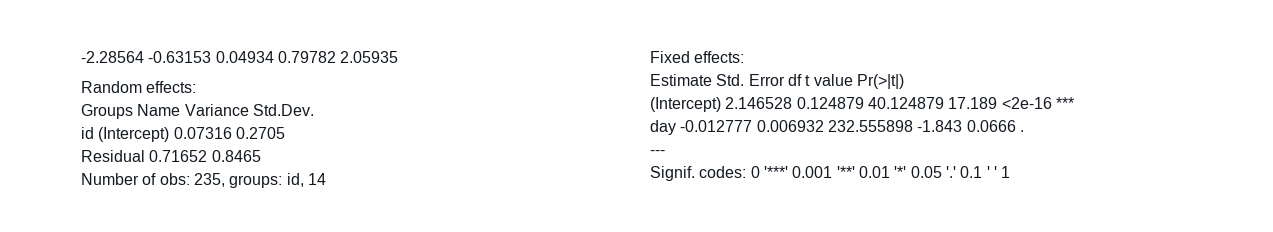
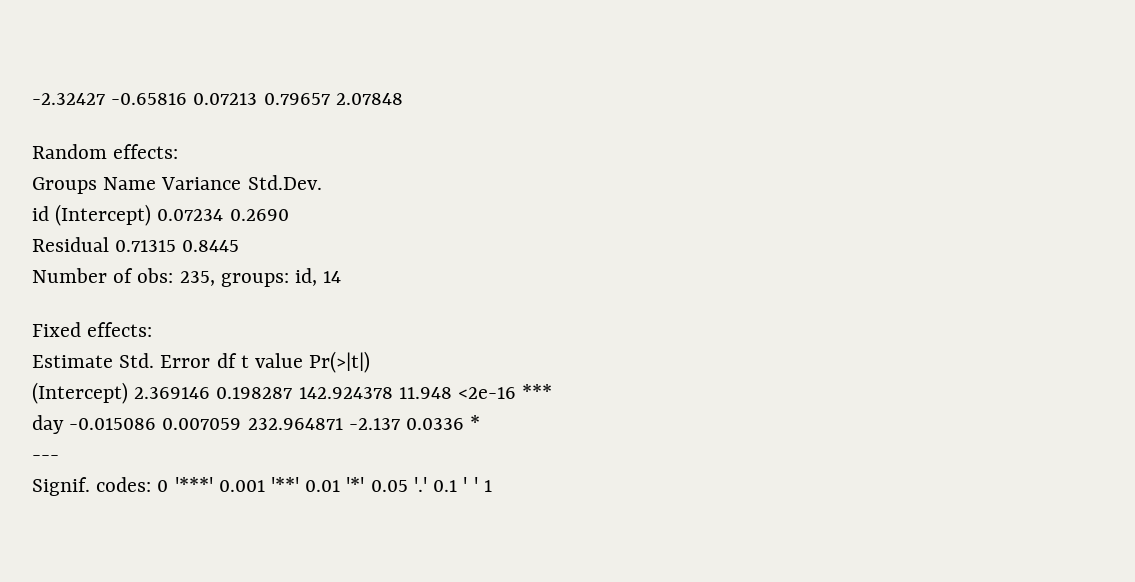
- -2.28564 -0.63153 0.04934 0.79782 2.05935
+ -2.32427 -0.65816 0.07213 0.79657 2.07848
- id (Intercept) 0.07316 0.2705
+ id (Intercept) 0.07234 0.2690
- Residual 0.71652 0.8465
+ Residual 0.71315 0.8445
- (Intercept) 2.146528 0.124879 40.124879 17.189 <2e-16 ***
+ (Intercept) 2.369146 0.198287 142.924378 11.948 <2e-16 ***
- day -0.012777 0.006932 232.555898 -1.843 0.0666 .
+ day -0.015086 0.007059 232.964871 -2.137 0.0336 *

